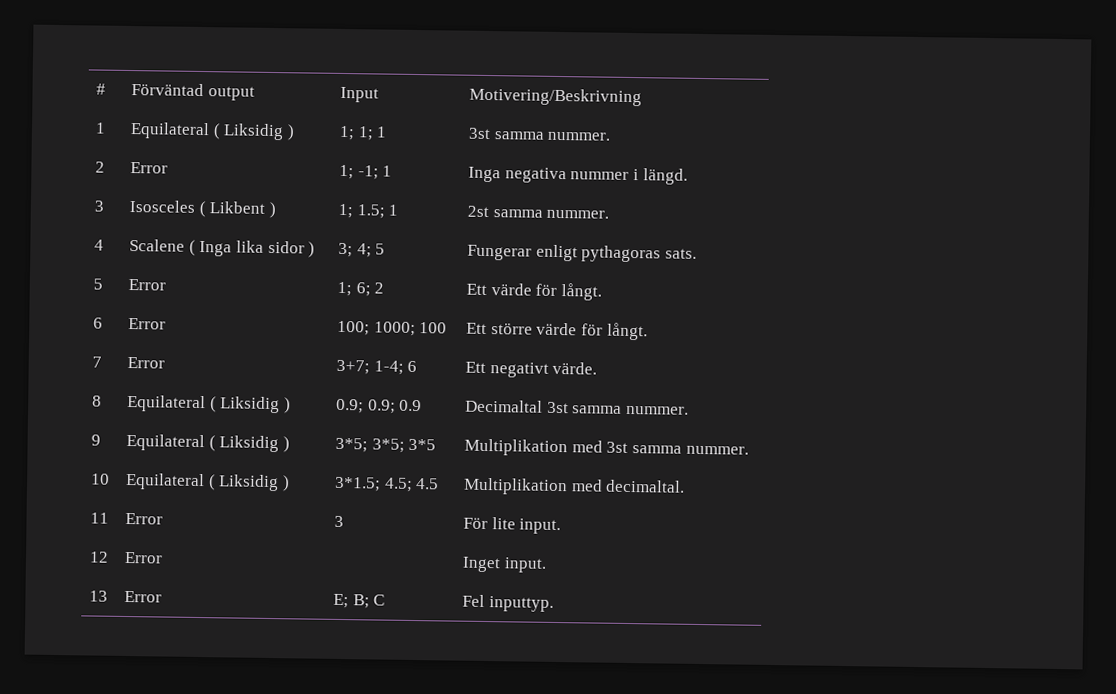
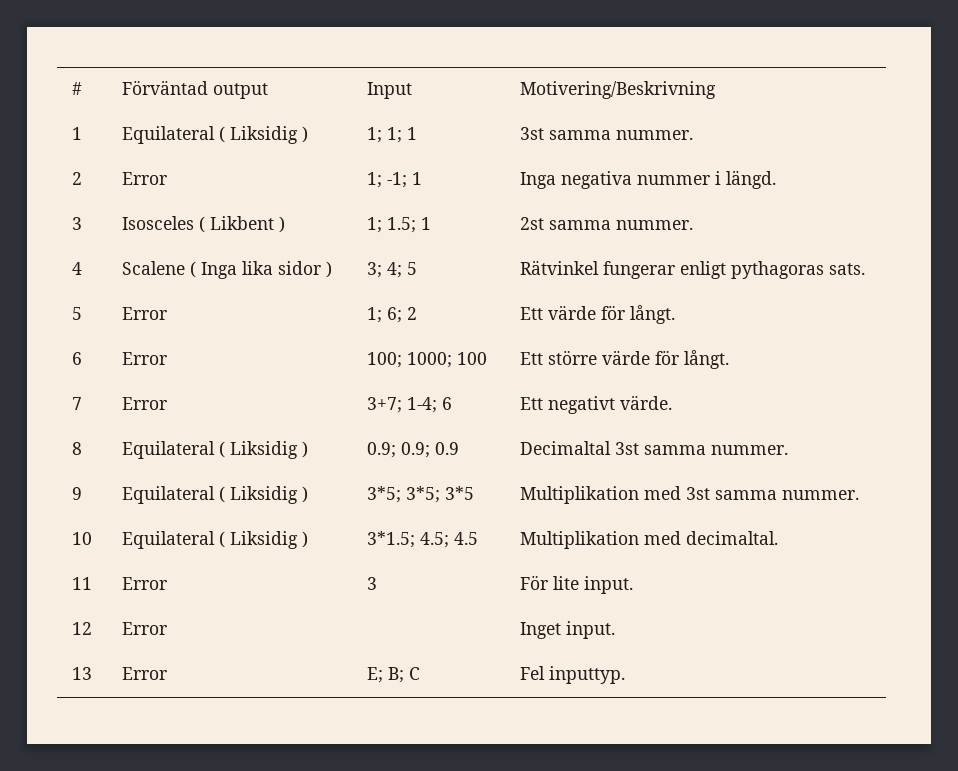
- 4 | Scalene ( Inga lika sidor ) | 3; 4; 5 | Fungerar enligt pythagoras sats.
+ 4 | Scalene ( Inga lika sidor ) | 3; 4; 5 | Rätvinkel fungerar enligt pythagoras sats.

